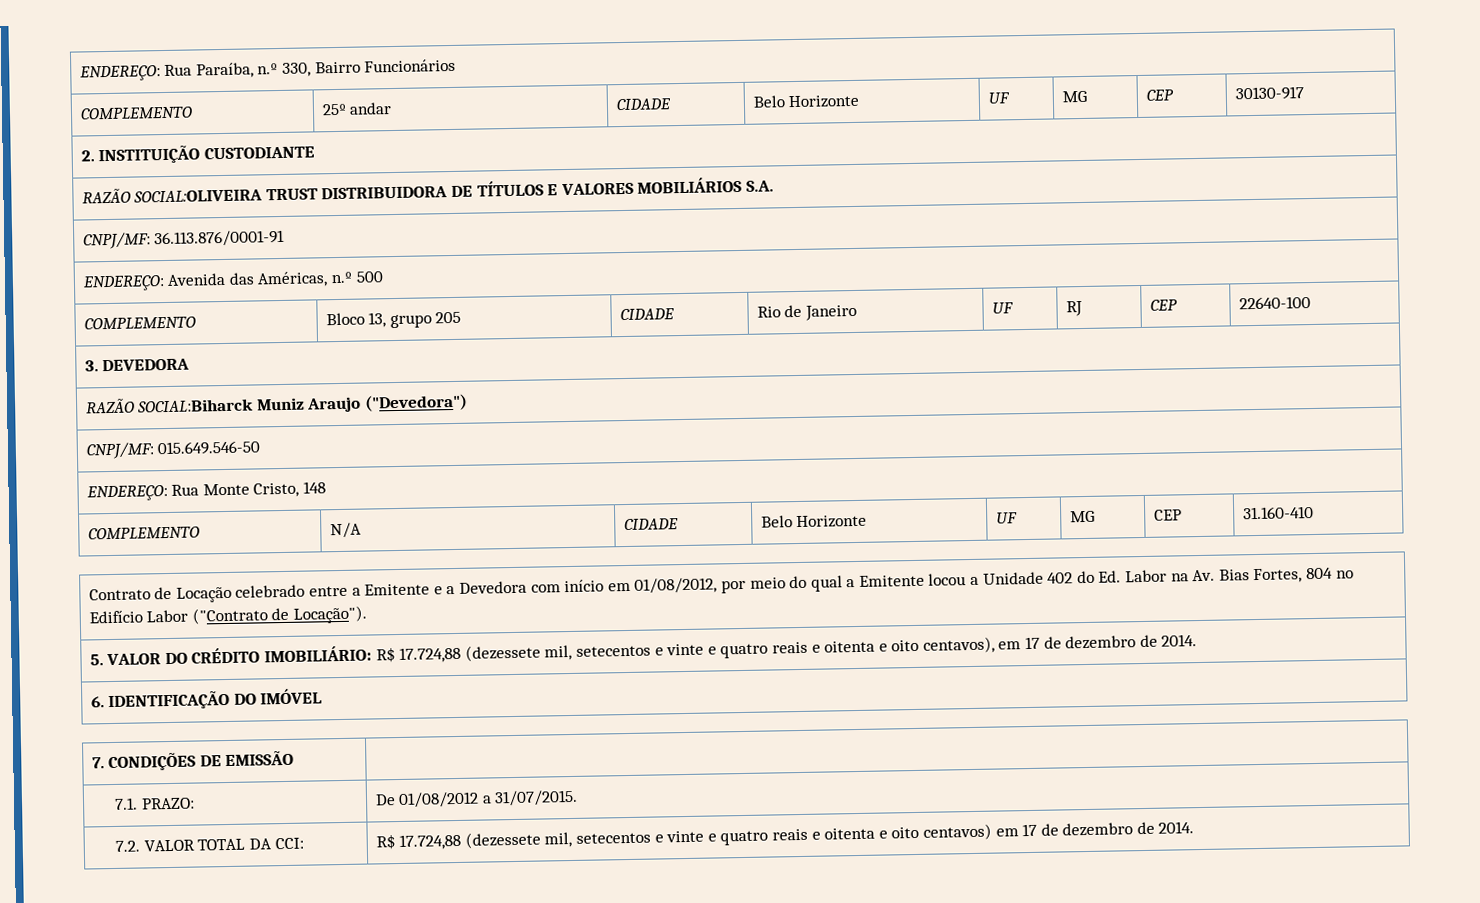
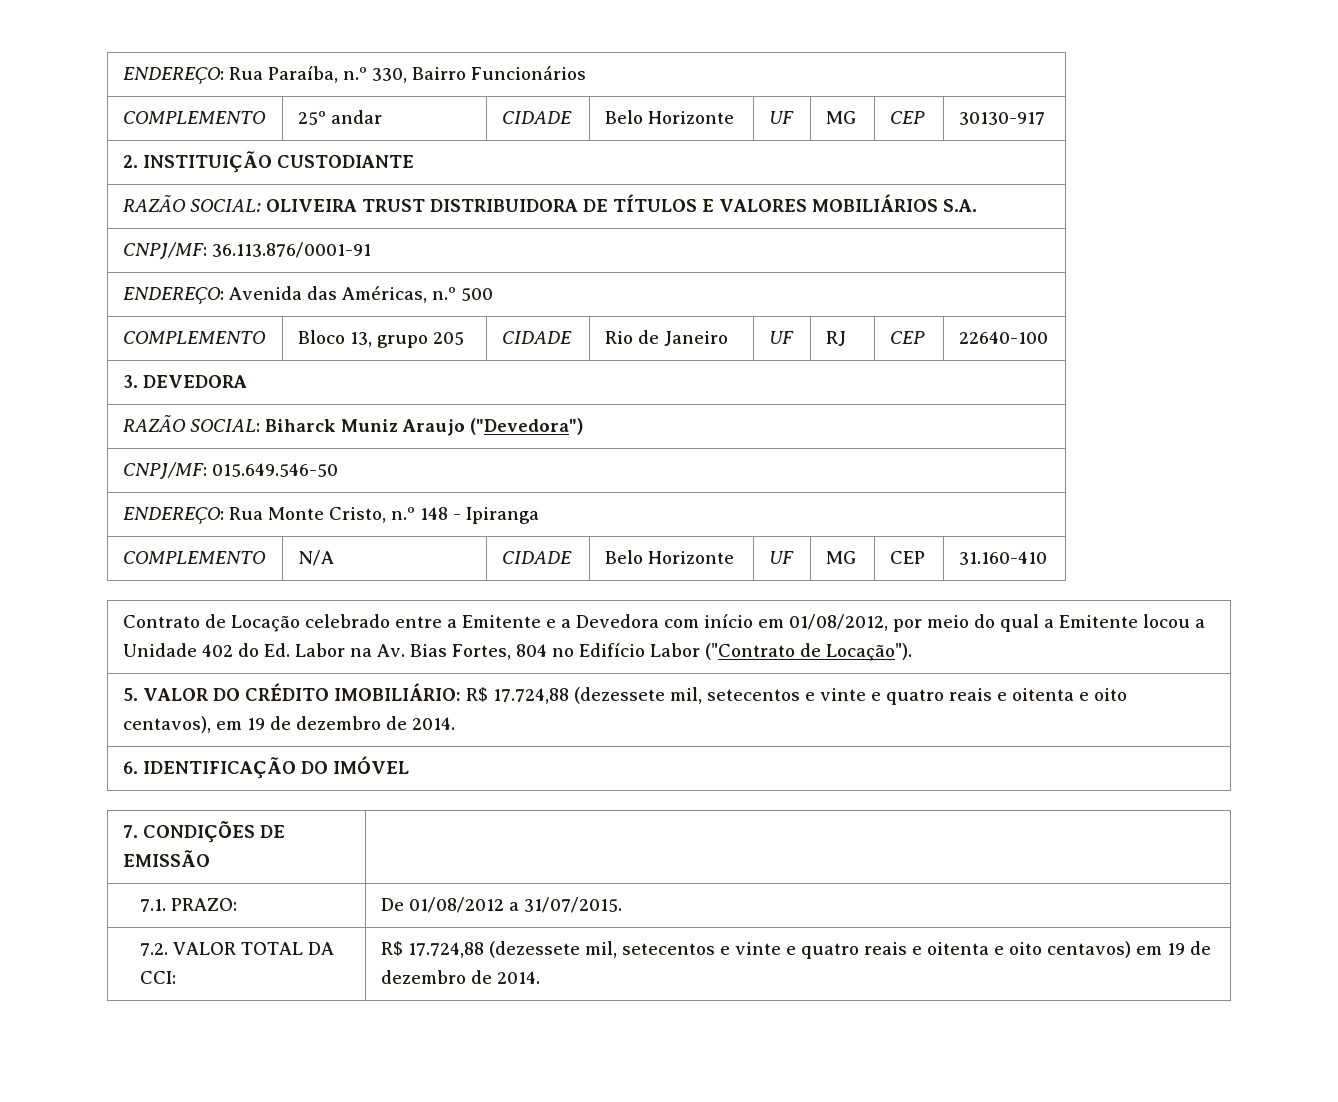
- RAZÃO SOCIAL:OLIVEIRA TRUST DISTRIBUIDORA DE TÍTULOS E VALORES MOBILIÁRIOS S.A.
+ RAZÃO SOCIAL: OLIVEIRA TRUST DISTRIBUIDORA DE TÍTULOS E VALORES MOBILIÁRIOS S.A.
- RAZÃO SOCIAL:Biharck Muniz Araujo ("Devedora")
+ RAZÃO SOCIAL: Biharck Muniz Araujo ("Devedora")
- ENDEREÇO: Rua Monte Cristo, 148
+ ENDEREÇO: Rua Monte Cristo, n.º 148 - Ipiranga
- 5. VALOR DO CRÉDITO IMOBILIÁRIO: R$ 17.724,88 (dezessete mil, setecentos e vinte e quatro reais e oitenta e oito centavos), em 17 de dezembro de 2014.
+ 5. VALOR DO CRÉDITO IMOBILIÁRIO: R$ 17.724,88 (dezessete mil, setecentos e vinte e quatro reais e oitenta e oito centavos), em 19 de dezembro de 2014.
- 7.2. VALOR TOTAL DA CCI: | R$ 17.724,88 (dezessete mil, setecentos e vinte e quatro reais e oitenta e oito centavos) em 17 de dezembro de 2014.
+ 7.2. VALOR TOTAL DA CCI: | R$ 17.724,88 (dezessete mil, setecentos e vinte e quatro reais e oitenta e oito centavos) em 19 de dezembro de 2014.

